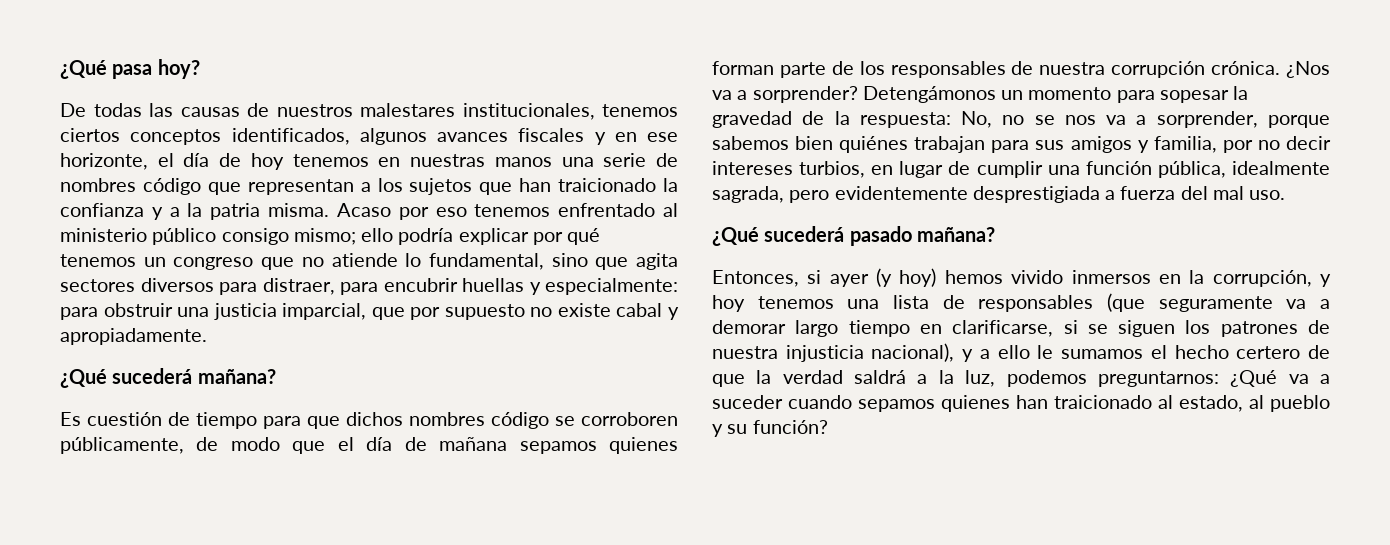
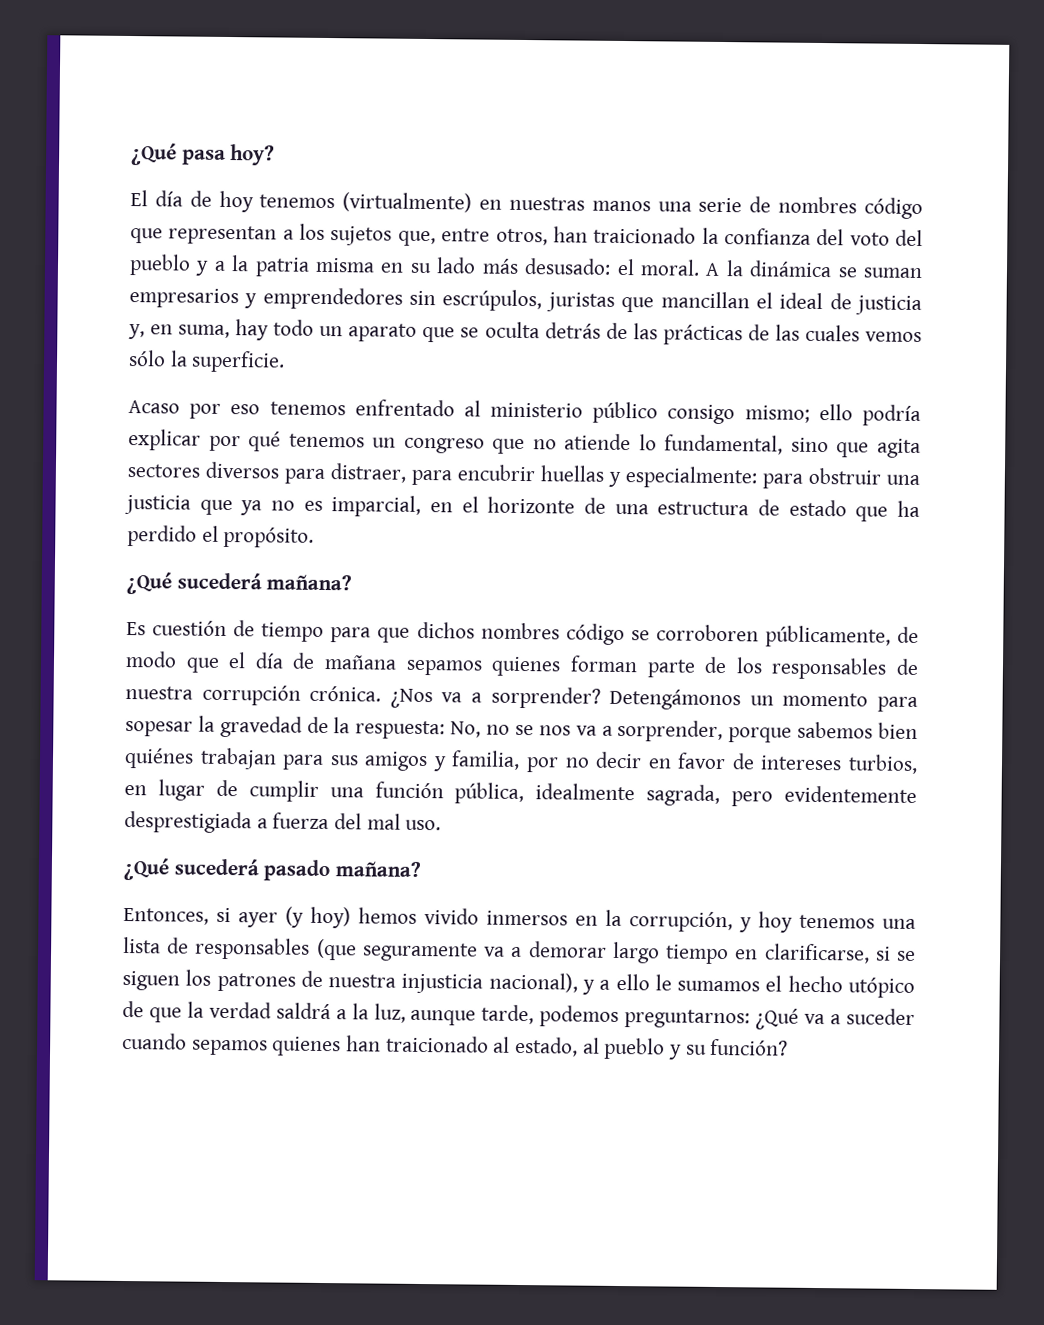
- De todas las causas de nuestros malestares institucionales, tenemos ciertos conceptos identificados, algunos avances fiscales y en ese horizonte, el día de hoy tenemos en nuestras manos una serie de nombres código que representan a los sujetos que han traicionado la confianza y a la patria misma. Acaso por eso tenemos enfrentado al ministerio público consigo mismo; ello podría explicar por qué tenemos un congreso que no atiende lo fundamental, sino que agita sectores diversos para distraer, para encubrir huellas y especialmente: para obstruir una justicia imparcial, que por supuesto no existe cabal y apropiadamente.
+ El día de hoy tenemos (virtualmente) en nuestras manos una serie de nombres código que representan a los sujetos que, entre otros, han traicionado la confianza del voto del pueblo y a la patria misma en su lado más desusado: el moral. A la dinámica se suman empresarios y emprendedores sin escrúpulos, juristas que mancillan el ideal de justicia y, en suma, hay todo un aparato que se oculta detrás de las prácticas de las cuales vemos sólo la superficie.
+ Acaso por eso tenemos enfrentado al ministerio público consigo mismo; ello podría explicar por qué tenemos un congreso que no atiende lo fundamental, sino que agita sectores diversos para distraer, para encubrir huellas y especialmente: para obstruir una justicia que ya no es imparcial, en el horizonte de una estructura de estado que ha perdido el propósito.
- Detengámonos un momento para sopesar la gravedad de la respuesta: No, no se nos va a sorprender, porque sabemos bien quiénes trabajan para sus amigos y familia, por no decir intereses turbios, en lugar de cumplir una función pública, idealmente sagrada, pero evidentemente desprestigiada a fuerza del mal uso.
+ Detengámonos un momento para sopesar la gravedad de la respuesta: No, no se nos va a sorprender, porque sabemos bien quiénes trabajan para sus amigos y familia, por no decir en favor de intereses turbios, en lugar de cumplir una función pública, idealmente sagrada, pero evidentemente desprestigiada a fuerza del mal uso.
- Entonces, si ayer (y hoy) hemos vivido inmersos en la corrupción, y hoy tenemos una lista de responsables (que seguramente va a demorar largo tiempo en clarificarse, si se siguen los patrones de nuestra injusticia nacional), y a ello le sumamos el hecho certero de que la verdad saldrá a la luz, podemos preguntarnos:
+ Entonces, si ayer (y hoy) hemos vivido inmersos en la corrupción, y hoy tenemos una lista de responsables (que seguramente va a demorar largo tiempo en clarificarse, si se siguen los patrones de nuestra injusticia nacional), y a ello le sumamos el hecho utópico de que la verdad saldrá a la luz, aunque tarde, podemos preguntarnos:

